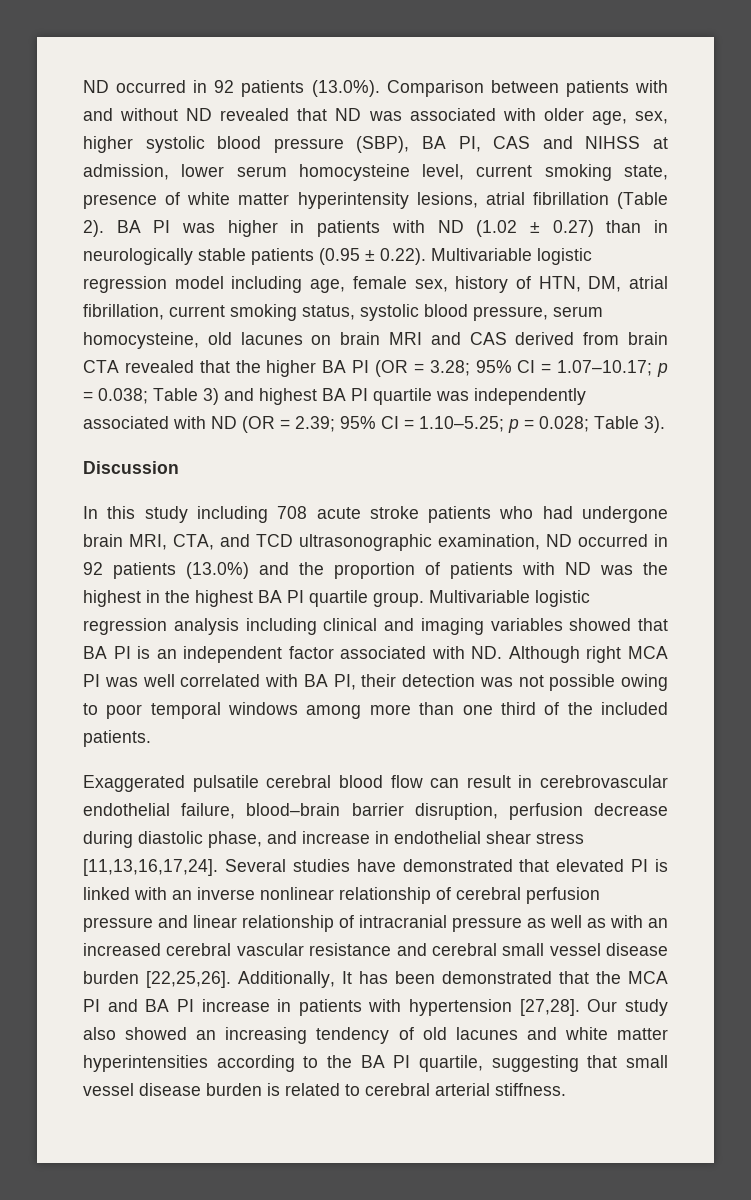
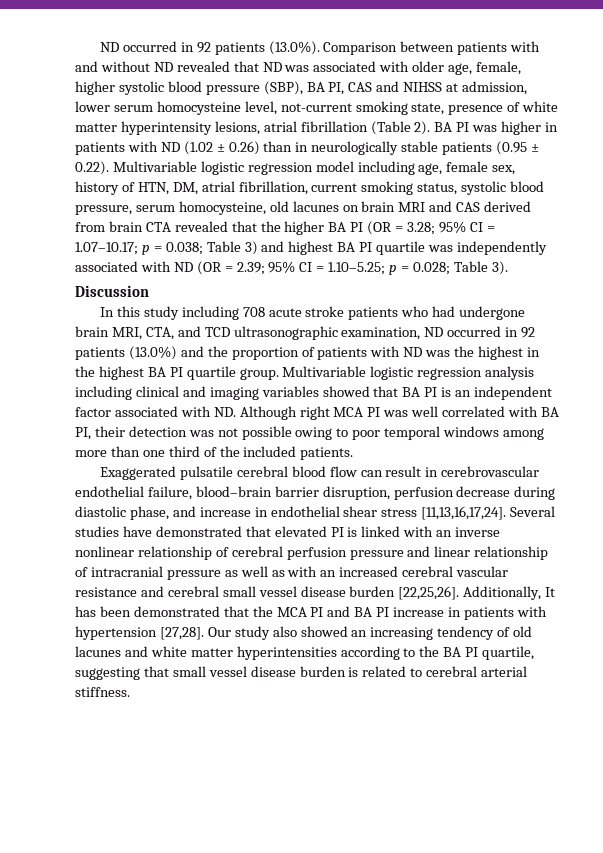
- ND occurred in 92 patients (13.0%). Comparison between patients with and without ND revealed that ND was associated with older age, sex, higher systolic blood pressure (SBP), BA PI, CAS and NIHSS at admission, lower serum homocysteine level, current smoking state, presence of white matter hyperintensity lesions, atrial fibrillation (Table 2).
+ ND occurred in 92 patients (13.0%). Comparison between patients with and without ND revealed that ND was associated with older age, female, higher systolic blood pressure (SBP), BA PI, CAS and NIHSS at admission, lower serum homocysteine level, not-current smoking state, presence of white matter hyperintensity lesions, atrial fibrillation (Table 2).
- BA PI was higher in patients with ND (1.02 ± 0.27) than in neurologically stable patients (0.95 ± 0.22). Multivariable logistic regression model including age, female sex, history of HTN, DM, atrial fibrillation, current smoking status, systolic blood pressure, serum homocysteine, old lacunes on brain MRI and CAS derived from brain CTA revealed that the higher BA PI (OR = 3.28;
+ BA PI was higher in patients with ND (1.02 ± 0.26) than in neurologically stable patients (0.95 ± 0.22). Multivariable logistic regression model including age, female sex, history of HTN, DM, atrial fibrillation, current smoking status, systolic blood pressure, serum homocysteine, old lacunes on brain MRI and CAS derived from brain CTA revealed that the higher BA PI (OR = 3.28;

